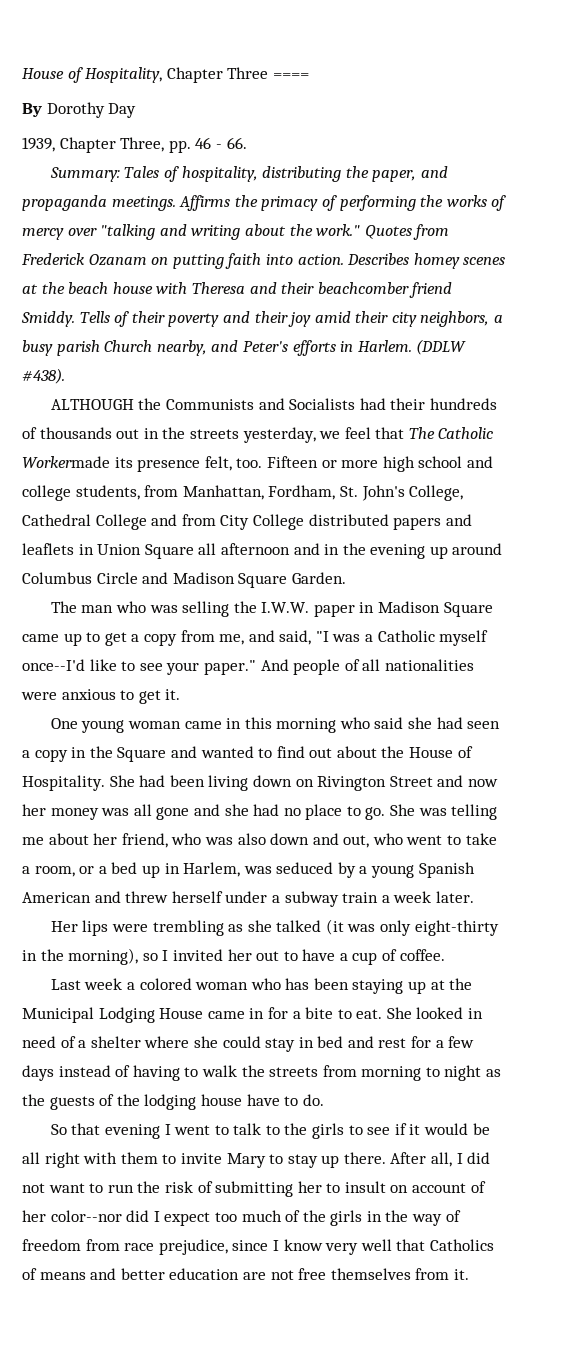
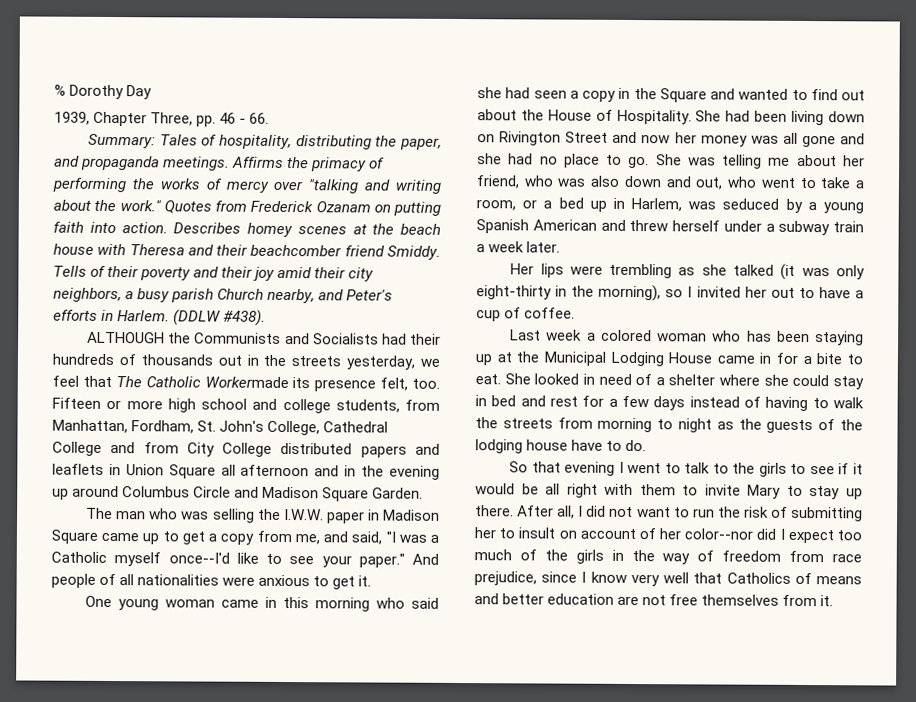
- House of Hospitality, Chapter Three ====
- By Dorothy Day
+ % Dorothy Day

